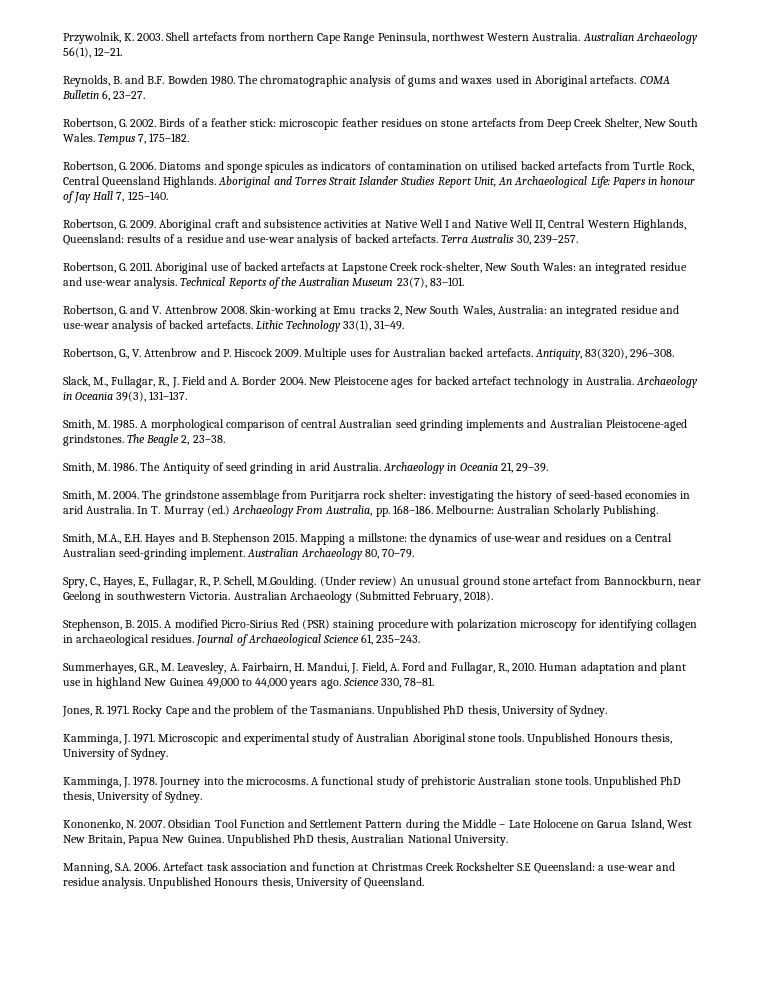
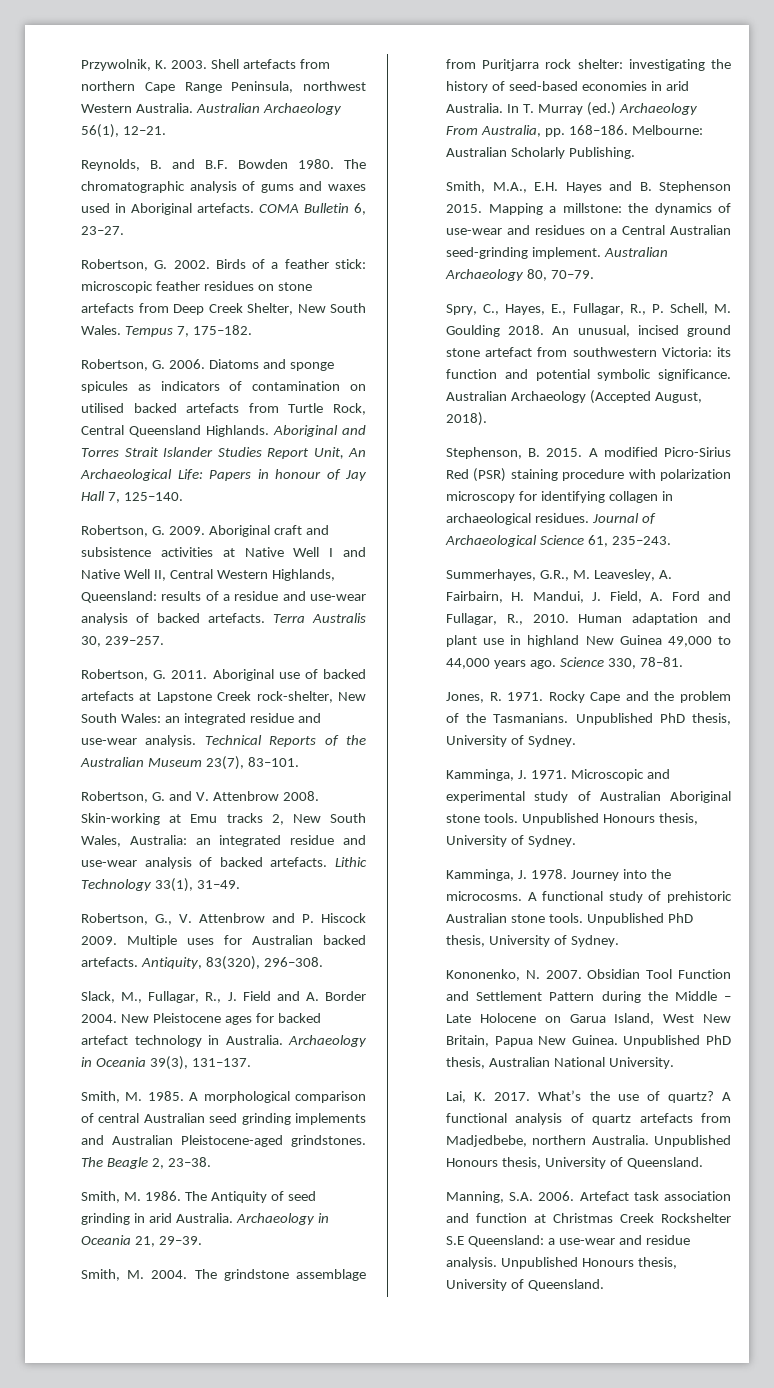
- Spry, C., Hayes, E., Fullagar, R., P. Schell, M.Goulding. (Under review) An unusual ground stone artefact from Bannockburn, near Geelong in southwestern Victoria. Australian Archaeology (Submitted February, 2018).
+ Spry, C., Hayes, E., Fullagar, R., P. Schell, M. Goulding 2018. An unusual, incised ground stone artefact from southwestern Victoria: its function and potential symbolic significance. Australian Archaeology (Accepted August, 2018).
+ Lai, K. 2017. What’s the use of quartz? A functional analysis of quartz artefacts from Madjedbebe, northern Australia. Unpublished Honours thesis, University of Queensland.

